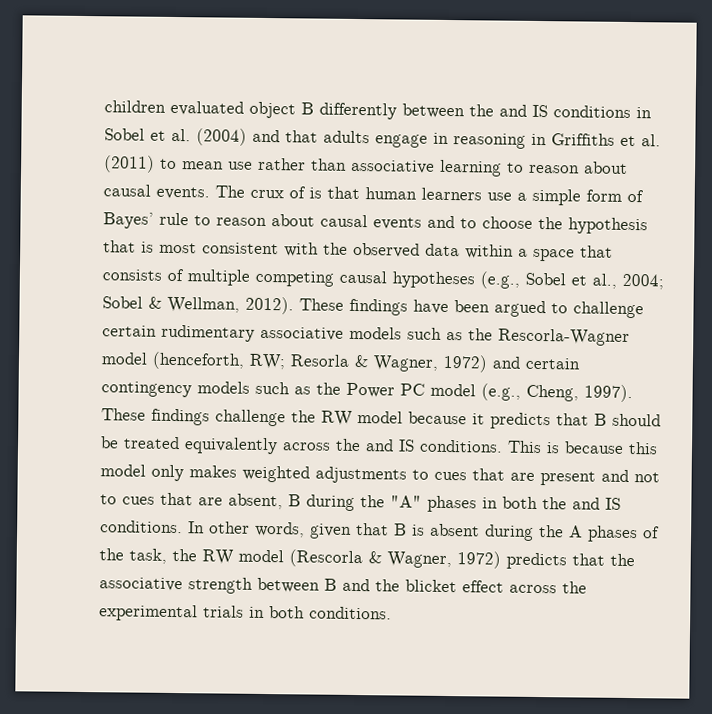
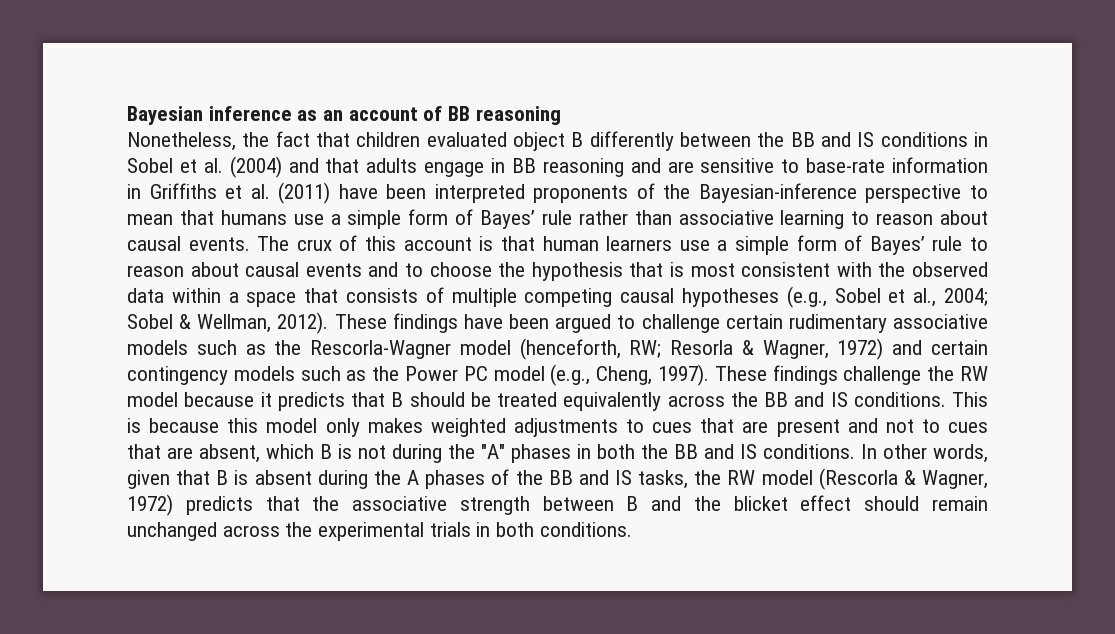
- children evaluated object B differently between the and IS conditions in Sobel et al. (2004) and that adults engage in reasoning in Griffiths et al. (2011) to mean use rather than associative learning to reason about causal events.
+ Bayesian inference as an account of BB reasoning
+ Nonetheless, the fact that children evaluated object B differently between the BB and IS conditions in Sobel et al. (2004) and that adults engage in BB reasoning and are sensitive to base-rate information in Griffiths et al. (2011) have been interpreted proponents of the Bayesian-inference perspective to mean that humans use a simple form of Bayes’ rule rather than associative learning to reason about causal events.
- The crux of is that human learners use a simple form of Bayes’ rule to reason about causal events and to choose the hypothesis that is most consistent with the observed data within a space that consists of multiple competing causal hypotheses (e.g., Sobel et al., 2004; Sobel & Wellman, 2012).
+ The crux of this account is that human learners use a simple form of Bayes’ rule to reason about causal events and to choose the hypothesis that is most consistent with the observed data within a space that consists of multiple competing causal hypotheses (e.g., Sobel et al., 2004; Sobel & Wellman, 2012).
- These findings challenge the RW model because it predicts that B should be treated equivalently across the and IS conditions.
+ These findings challenge the RW model because it predicts that B should be treated equivalently across the BB and IS conditions.
- This is because this model only makes weighted adjustments to cues that are present and not to cues that are absent, B during the "A" phases in both the and IS conditions.
+ This is because this model only makes weighted adjustments to cues that are present and not to cues that are absent, which B is not during the "A" phases in both the BB and IS conditions.
- In other words, given that B is absent during the A phases of the task, the RW model (Rescorla & Wagner, 1972) predicts that the associative strength between B and the blicket effect across the experimental trials in both conditions.
+ In other words, given that B is absent during the A phases of the BB and IS tasks, the RW model (Rescorla & Wagner, 1972) predicts that the associative strength between B and the blicket effect should remain unchanged across the experimental trials in both conditions.

